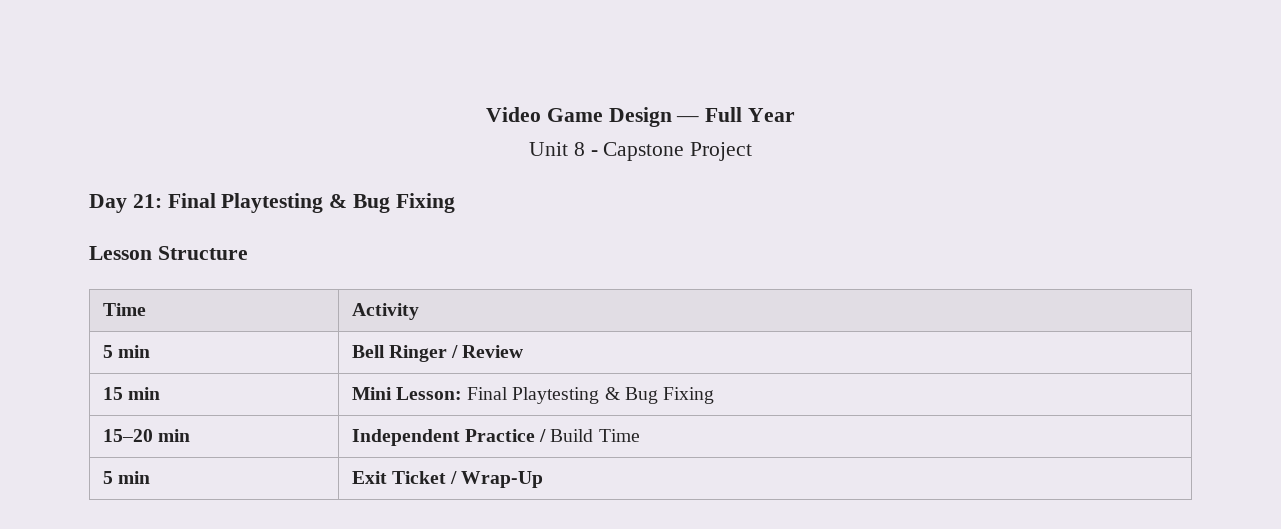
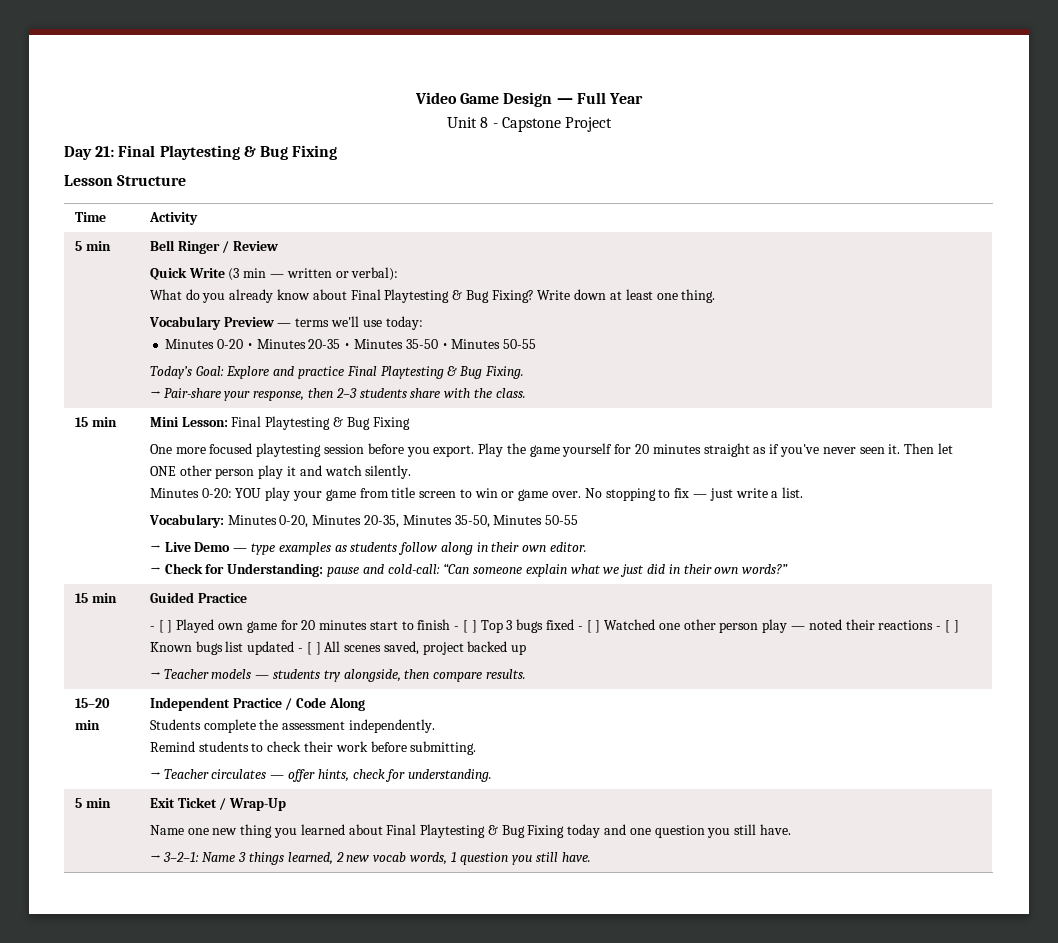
+ Quick Write (3 min — written or verbal):
+ What do you already know about Final Playtesting & Bug Fixing? Write down at least one thing.
+ Vocabulary Preview — terms we'll use today:
+ Minutes 0-20 • Minutes 20-35 • Minutes 35-50 • Minutes 50-55
+ Today’s Goal: Explore and practice Final Playtesting & Bug Fixing.
+ → Pair-share your response, then 2–3 students share with the class.
+ One more focused playtesting session before you export. Play the game yourself for 20 minutes straight as if you've never seen it. Then let ONE other person play it and watch silently.
+ Minutes 0-20: YOU play your game from title screen to win or game over. No stopping to fix — just write a list.
+ Vocabulary: Minutes 0-20, Minutes 20-35, Minutes 35-50, Minutes 50-55
+ → Live Demo — type examples as students follow along in their own editor.
+ → Check for Understanding: pause and cold-call: “Can someone explain what we just did in their own words?”
+ 15 min | Guided Practice
+ - [ ] Played own game for 20 minutes start to finish - [ ] Top 3 bugs fixed - [ ] Watched one other person play — noted their reactions - [ ] Known bugs list updated - [ ] All scenes saved, project backed up
+ → Teacher models — students try alongside, then compare results.
- 15–20 min | Independent Practice / Build Time
+ 15–20 min | Independent Practice / Code Along
+ Students complete the assessment independently.
+ Remind students to check their work before submitting.
+ → Teacher circulates — offer hints, check for understanding.
  5 min | Exit Ticket / Wrap-Up
+ Name one new thing you learned about Final Playtesting & Bug Fixing today and one question you still have.
+ → 3–2–1: Name 3 things learned, 2 new vocab words, 1 question you still have.

